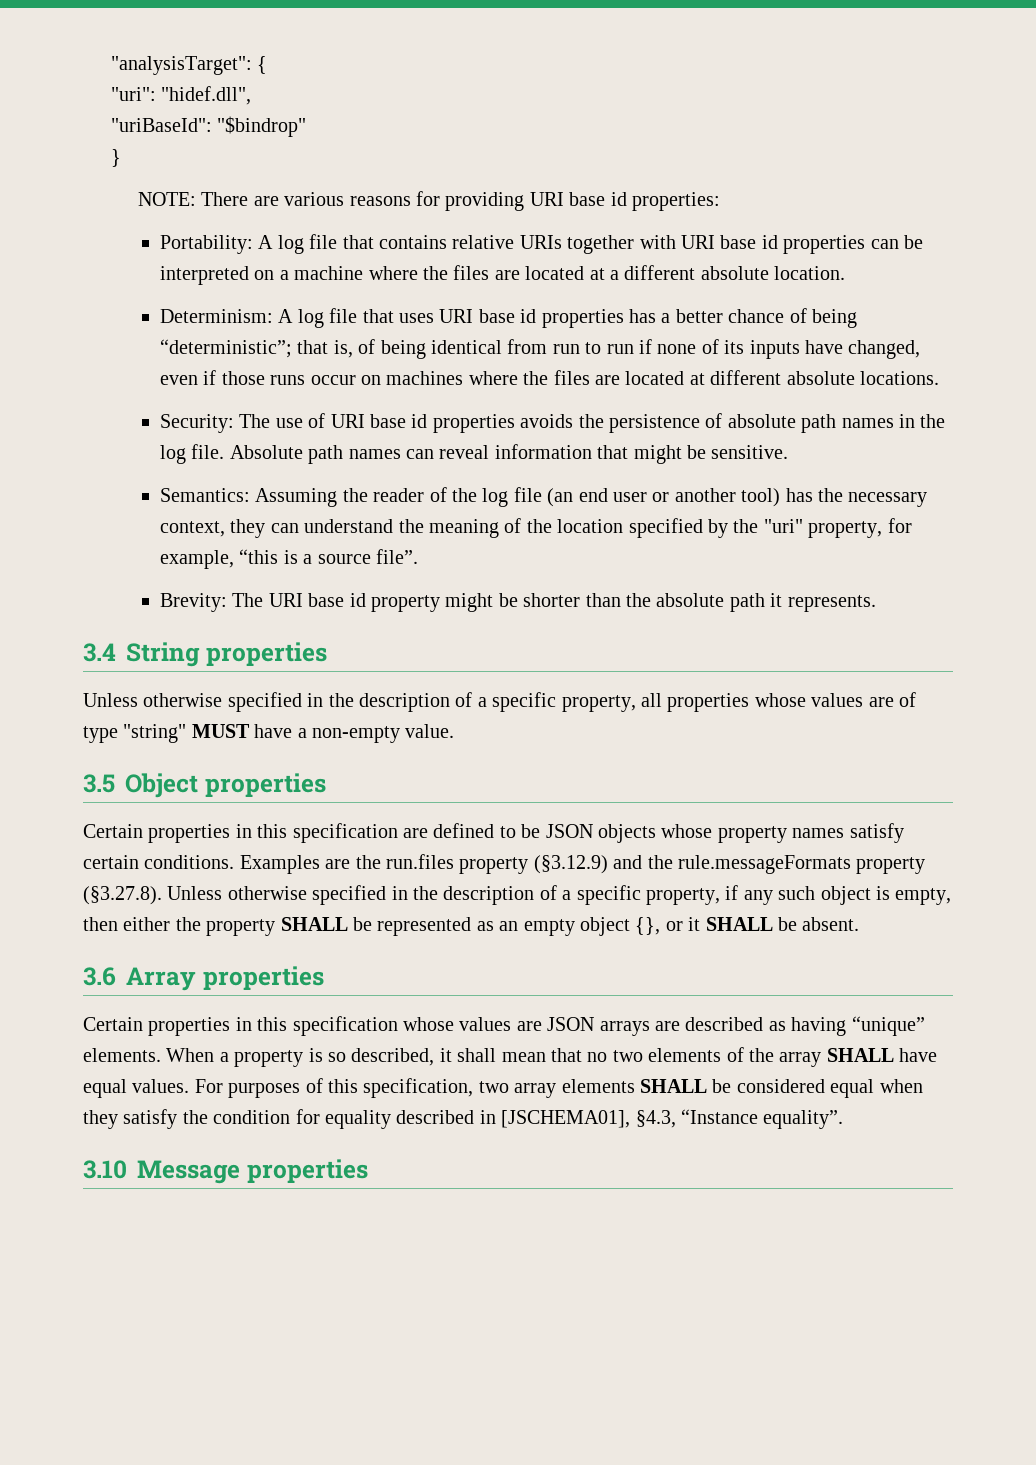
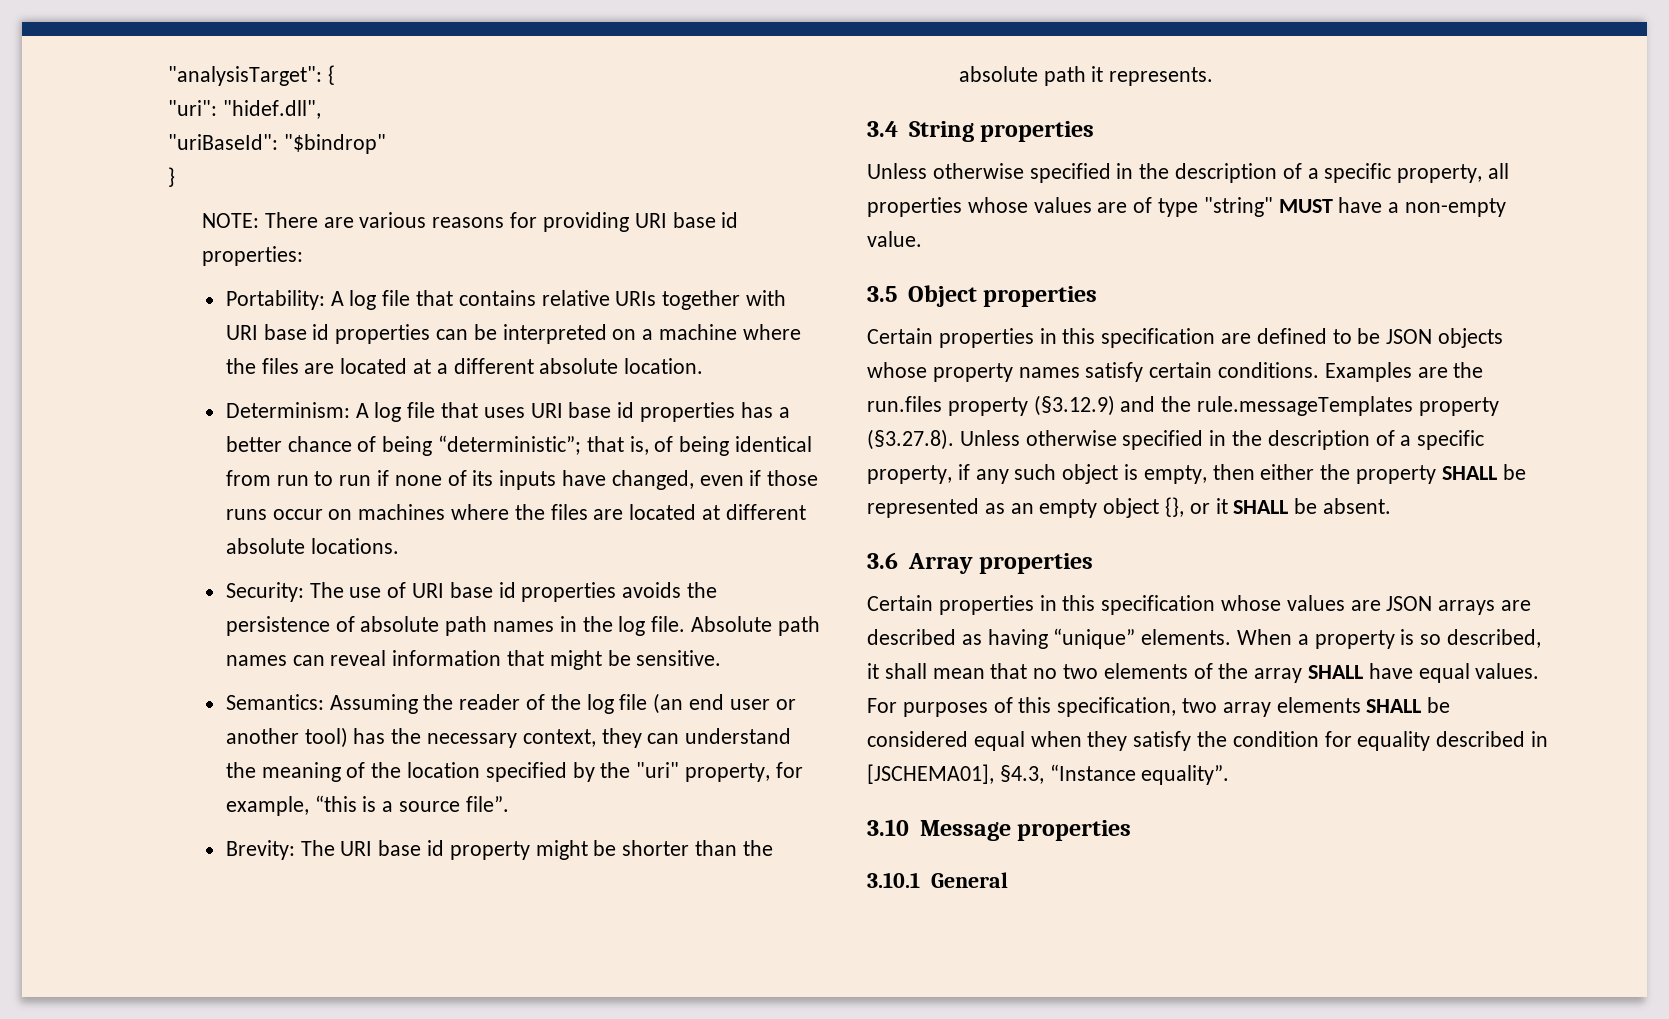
- Examples are the run.files property (§3.12.9) and the rule.messageFormats property (§3.27.8). Unless otherwise specified in the description of a specific property, if any such object is empty, then either the property SHALL be represented as an empty object {}, or it SHALL be absent.
+ Examples are the run.files property (§3.12.9) and the rule.messageTemplates property (§3.27.8). Unless otherwise specified in the description of a specific property, if any such object is empty, then either the property SHALL be represented as an empty object {}, or it SHALL be absent.
+ 3.10.1 General

